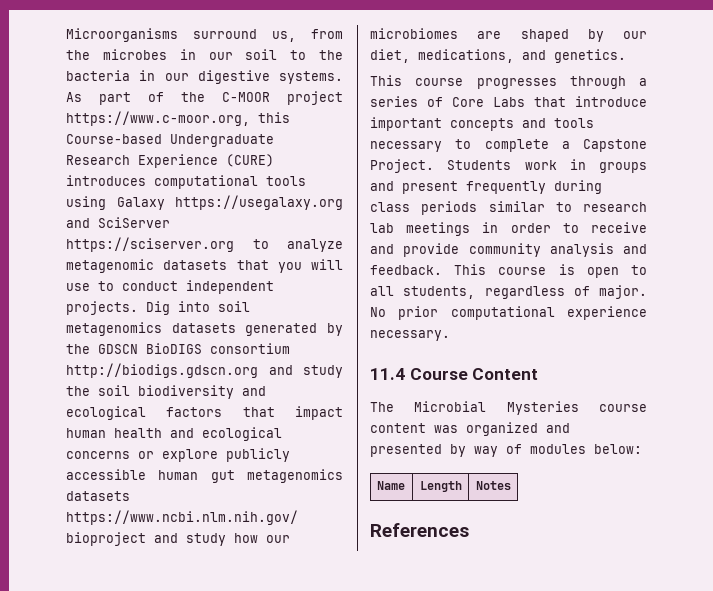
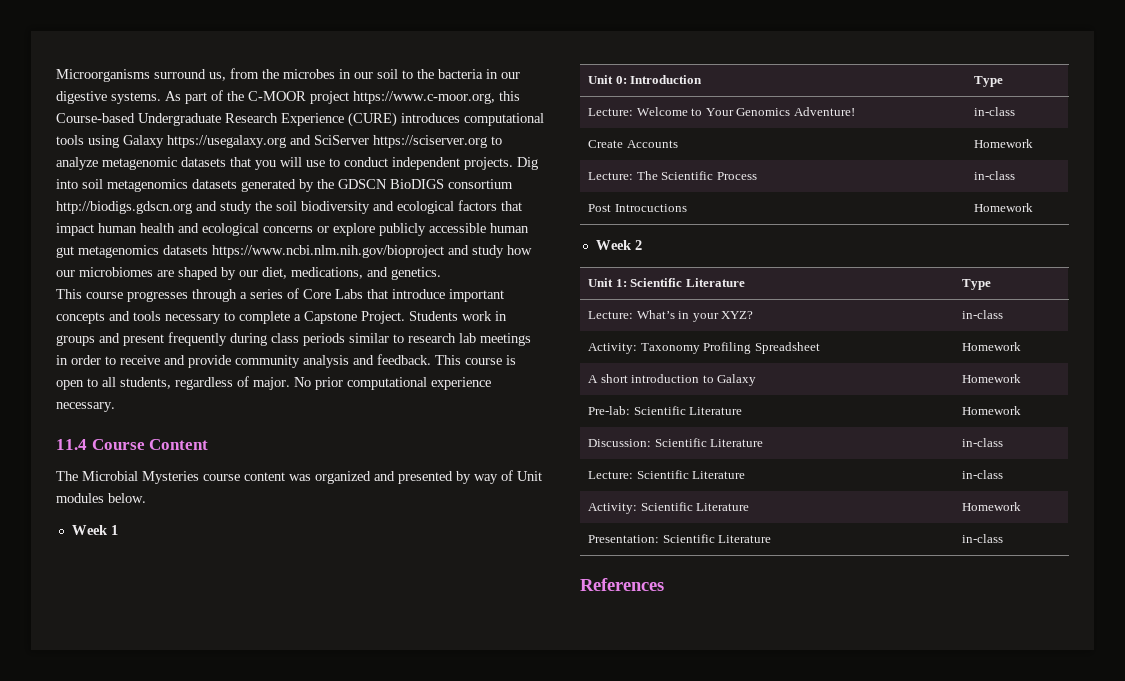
- The Microbial Mysteries course content was organized and presented by way of modules below:
- Name | Length | Notes
+ The Microbial Mysteries course content was organized and presented by way of Unit modules below.
+ Week 1
+ Unit 0: Introduction | Type
+ Lecture: Welcome to Your Genomics Adventure! | in-class
+ Create Accounts | Homework
+ Lecture: The Scientific Process | in-class
+ Post Introcuctions | Homework
+ Week 2
+ Unit 1: Scientific Literature | Type
+ Lecture: What’s in your XYZ? | in-class
+ Activity: Taxonomy Profiling Spreadsheet | Homework
+ A short introduction to Galaxy | Homework
+ Pre-lab: Scientific Literature | Homework
+ Discussion: Scientific Literature | in-class
+ Lecture: Scientific Literature | in-class
+ Activity: Scientific Literature | Homework
+ Presentation: Scientific Literature | in-class

